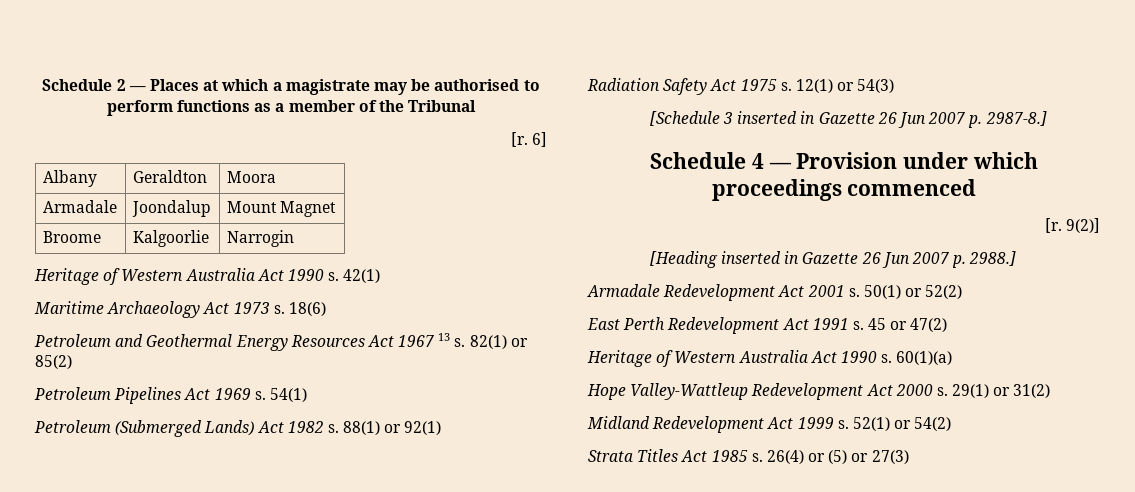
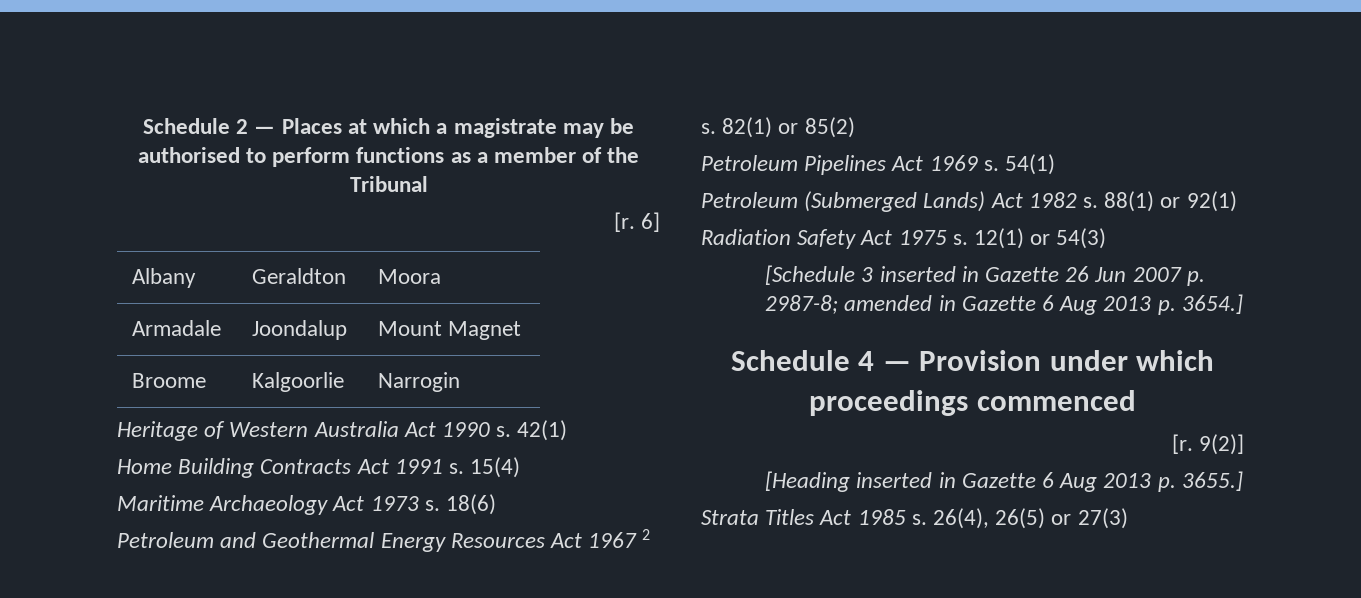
+ Home Building Contracts Act 1991 s. 15(4)
- Petroleum and Geothermal Energy Resources Act 1967 13 s.
+ Petroleum and Geothermal Energy Resources Act 1967 2 s.
- [Schedule 3 inserted in Gazette 26 Jun 2007 p. 2987-8.]
+ [Schedule 3 inserted in Gazette 26 Jun 2007 p. 2987-8; amended in Gazette 6 Aug 2013 p. 3654.]
- [Heading inserted in Gazette 26 Jun 2007 p. 2988.]
- Armadale Redevelopment Act 2001 s. 50(1) or 52(2)
- East Perth Redevelopment Act 1991 s. 45 or 47(2)
- Heritage of Western Australia Act 1990 s. 60(1)(a)
- Hope Valley-Wattleup Redevelopment Act 2000 s. 29(1) or 31(2)
- Midland Redevelopment Act 1999 s. 52(1) or 54(2)
+ [Heading inserted in Gazette 6 Aug 2013 p. 3655.]
- 26(4) or (5) or 27(3)
+ 26(4), 26(5) or 27(3)

